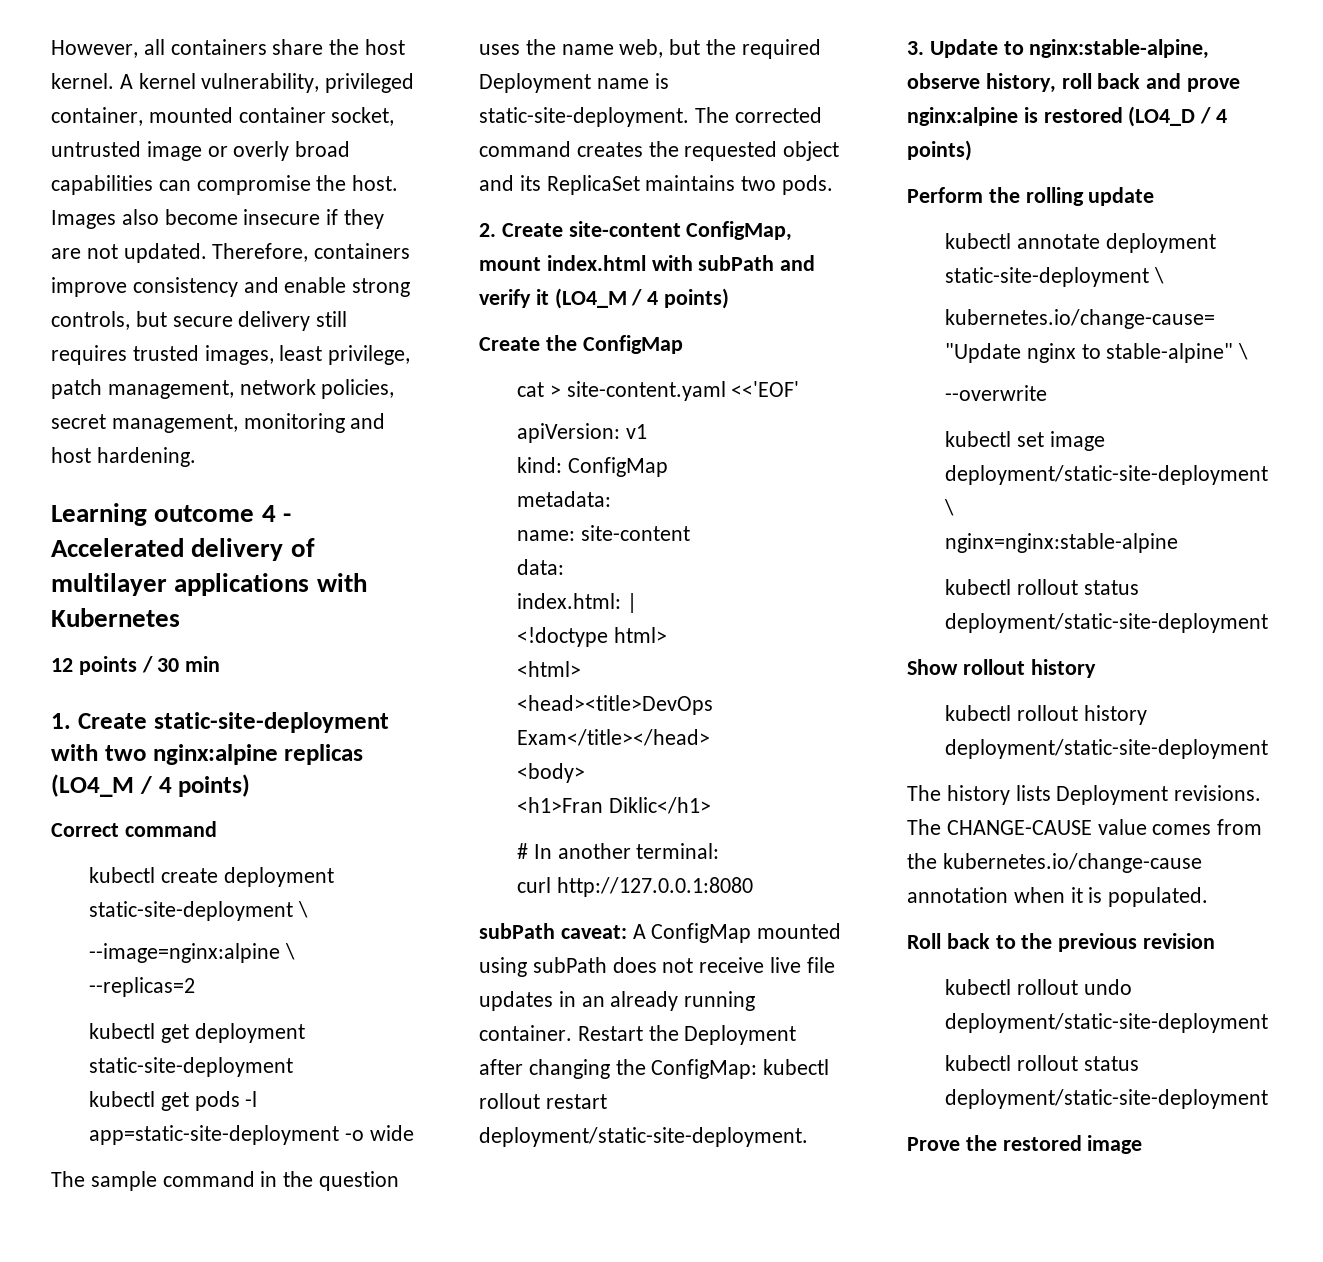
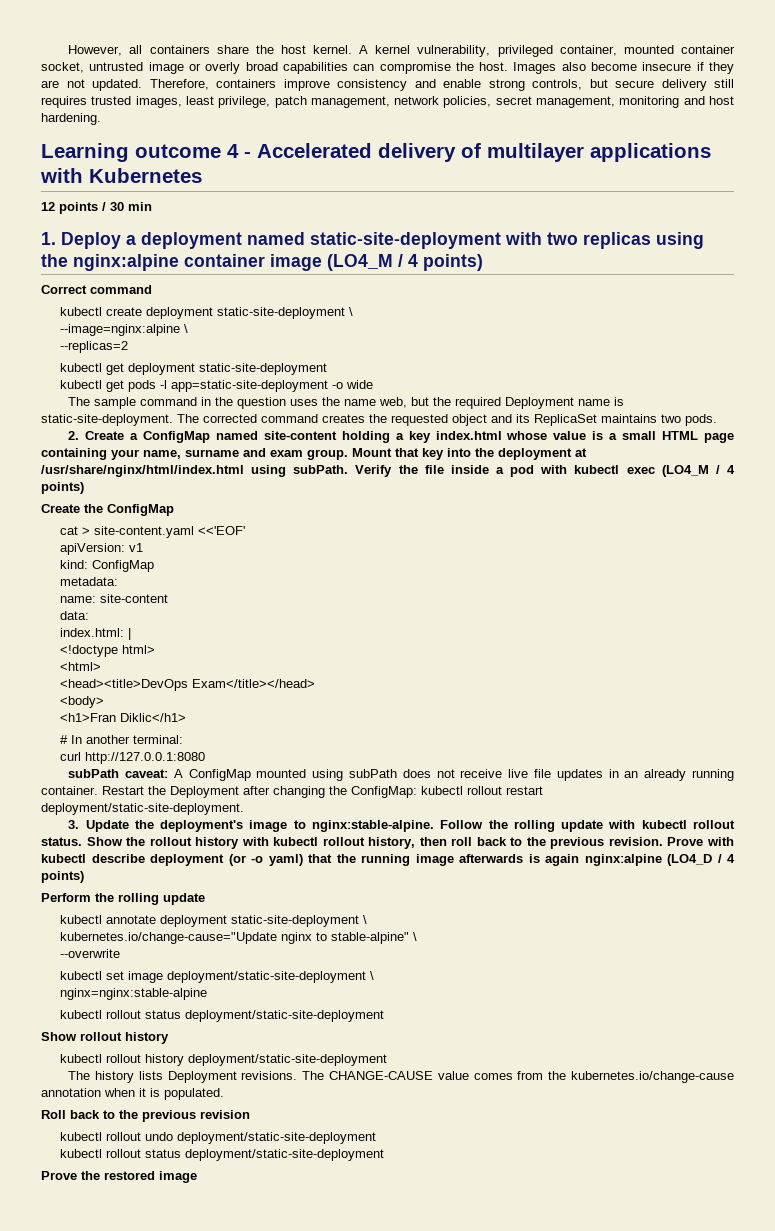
- 1. Create static-site-deployment with two nginx:alpine replicas (LO4_M / 4 points)
+ 1. Deploy a deployment named static-site-deployment with two replicas using the nginx:alpine container image (LO4_M / 4 points)
- 2. Create site-content ConfigMap, mount index.html with subPath and verify it (LO4_M / 4 points)
+ 2. Create a ConfigMap named site-content holding a key index.html whose value is a small HTML page containing your name, surname and exam group. Mount that key into the deployment at /usr/share/nginx/html/index.html using subPath. Verify the file inside a pod with kubectl exec (LO4_M / 4 points)
- 3. Update to nginx:stable-alpine, observe history, roll back and prove nginx:alpine is restored (LO4_D / 4 points)
+ 3. Update the deployment's image to nginx:stable-alpine. Follow the rolling update with kubectl rollout status. Show the rollout history with kubectl rollout history, then roll back to the previous revision. Prove with kubectl describe deployment (or -o yaml) that the running image afterwards is again nginx:alpine (LO4_D / 4 points)

